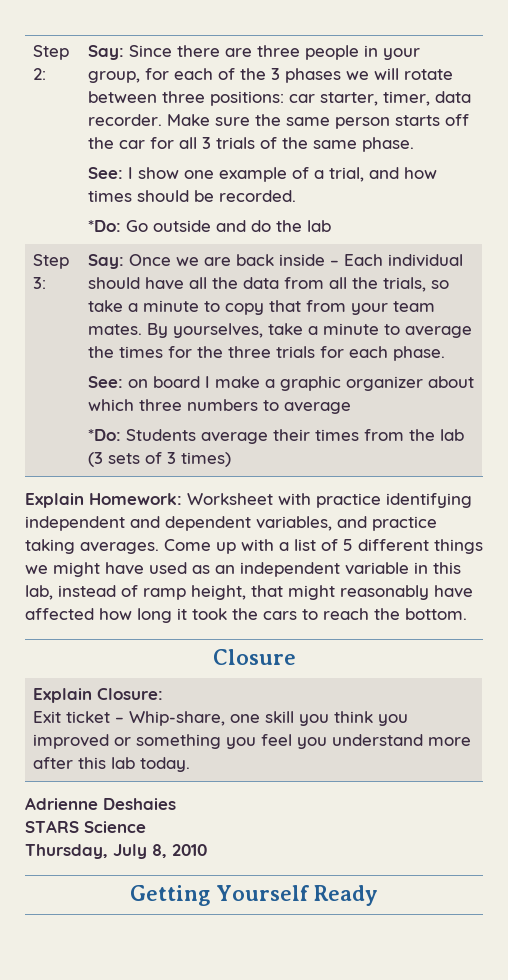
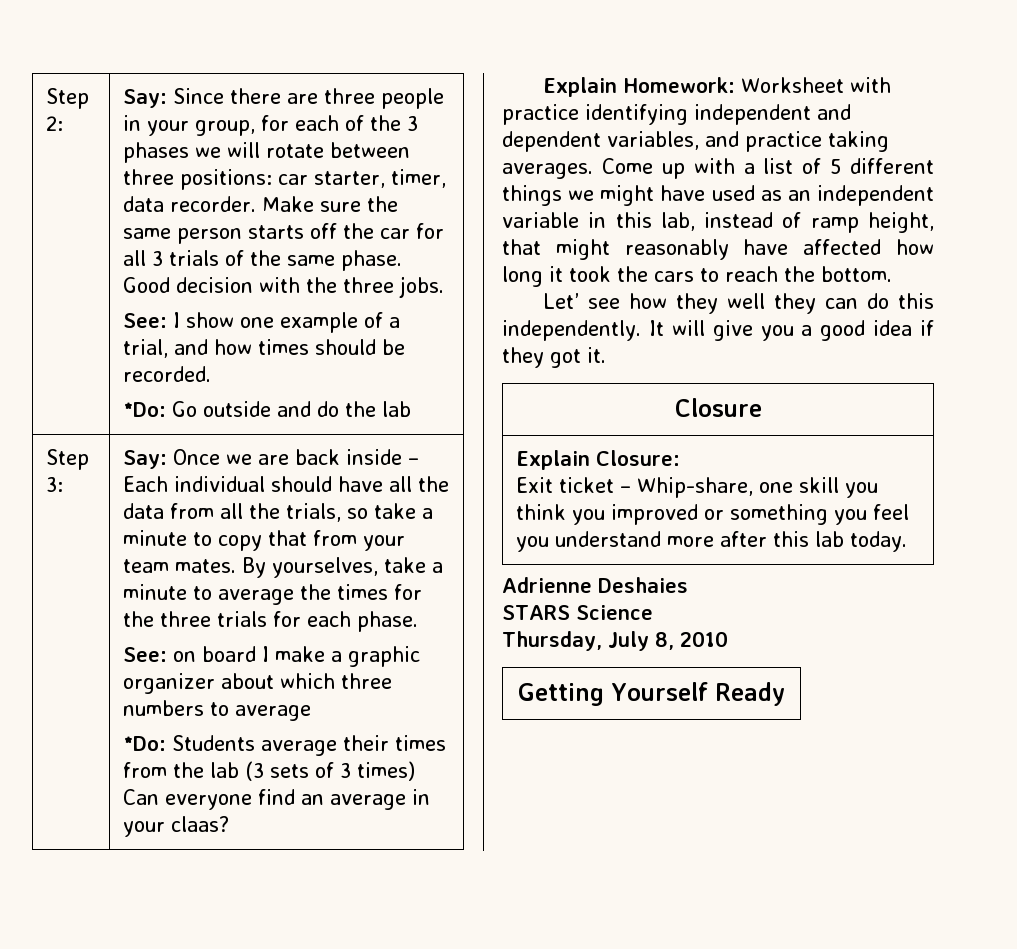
+ Good decision with the three jobs.
- *Do: Students average their times from the lab (3 sets of 3 times)
+ *Do: Students average their times from the lab (3 sets of 3 times) Can everyone find an average in your claas?
+ Let’ see how they well they can do this independently. It will give you a good idea if they got it.

